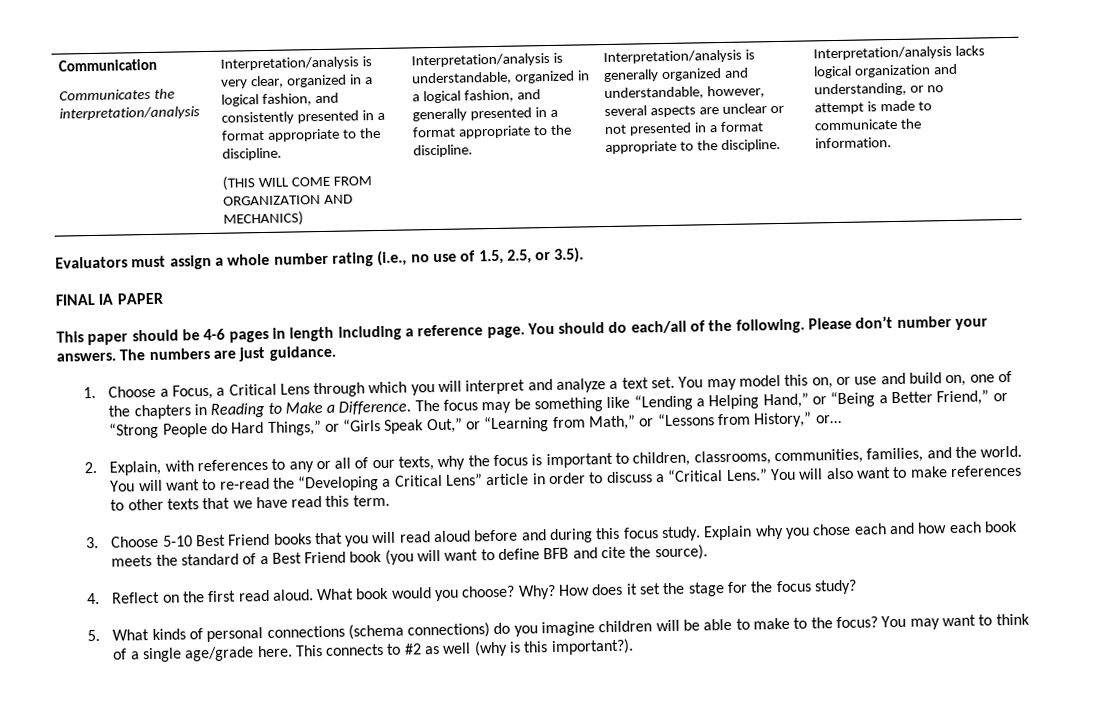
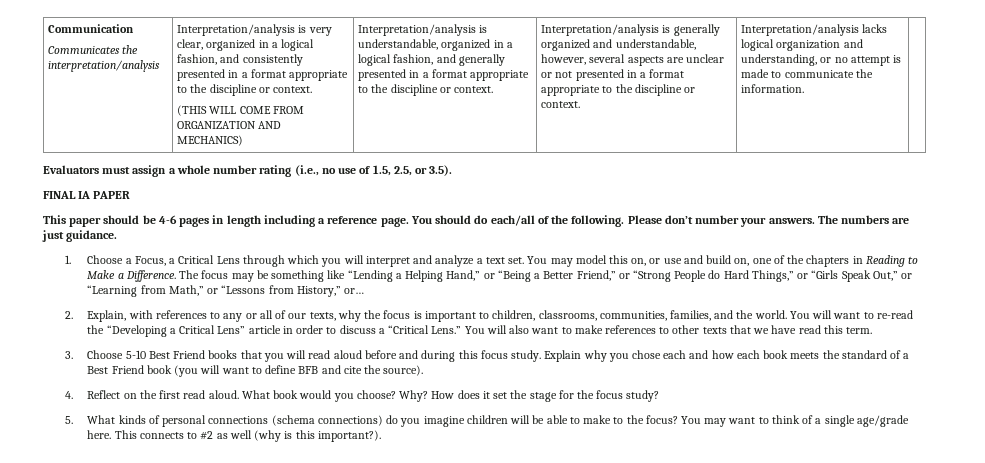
- Interpretation/analysis is very clear, organized in a logical fashion, and consistently presented in a format appropriate to the discipline.
+ Interpretation/analysis is very clear, organized in a logical fashion, and consistently presented in a format appropriate to the discipline or context.
- Interpretation/analysis is understandable, organized in a logical fashion, and generally presented in a format appropriate to the discipline.
+ Interpretation/analysis is understandable, organized in a logical fashion, and generally presented in a format appropriate to the discipline or context.
- Interpretation/analysis is generally organized and understandable, however, several aspects are unclear or not presented in a format appropriate to the discipline.
+ Interpretation/analysis is generally organized and understandable, however, several aspects are unclear or not presented in a format appropriate to the discipline or context.

